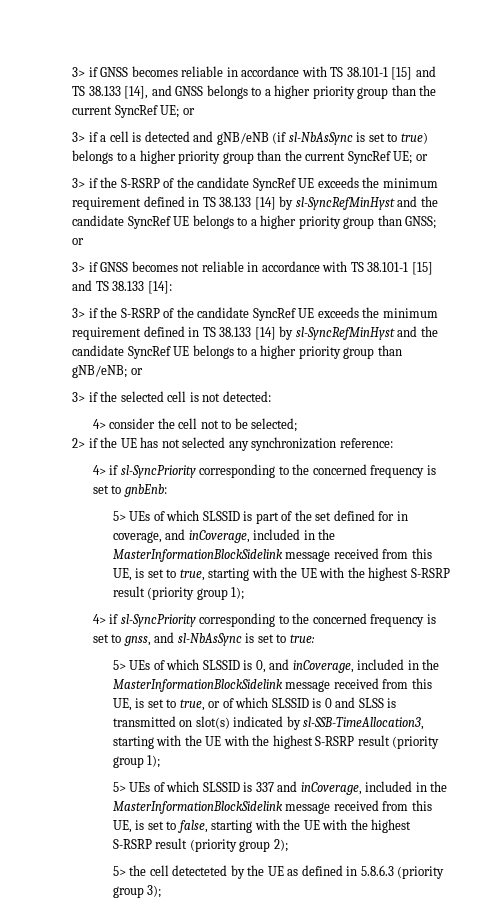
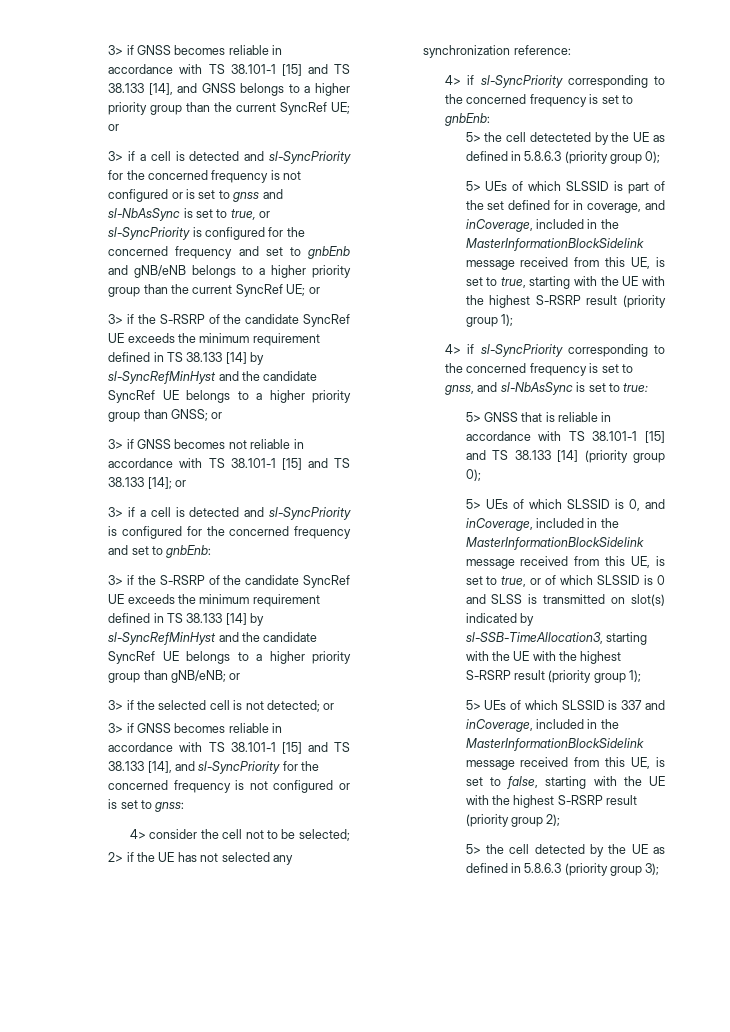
- 3> if a cell is detected and gNB/eNB (if sl-NbAsSync is set to true) belongs to a higher priority group than the current SyncRef UE; or
+ 3> if a cell is detected and sl-SyncPriority for the concerned frequency is not configured or is set to gnss and sl-NbAsSync is set to true, or sl-SyncPriority is configured for the concerned frequency and set to gnbEnb and gNB/eNB belongs to a higher priority group than the current SyncRef UE; or
- 3> if GNSS becomes not reliable in accordance with TS 38.101-1 [15] and TS 38.133 [14]:
+ 3> if GNSS becomes not reliable in accordance with TS 38.101-1 [15] and TS 38.133 [14]; or
+ 3> if a cell is detected and sl-SyncPriority is configured for the concerned frequency and set to gnbEnb:
- 3> if the selected cell is not detected:
+ 3> if the selected cell is not detected; or
+ 3> if GNSS becomes reliable in accordance with TS 38.101-1 [15] and TS 38.133 [14], and sl-SyncPriority for the concerned frequency is not configured or is set to gnss:
+ 5> the cell detecteted by the UE as defined in 5.8.6.3 (priority group 0);
+ 5> GNSS that is reliable in accordance with TS 38.101-1 [15] and TS 38.133 [14] (priority group 0);
- 5> the cell detecteted by the UE as defined in 5.8.6.3 (priority group 3);
+ 5> the cell detected by the UE as defined in 5.8.6.3 (priority group 3);

